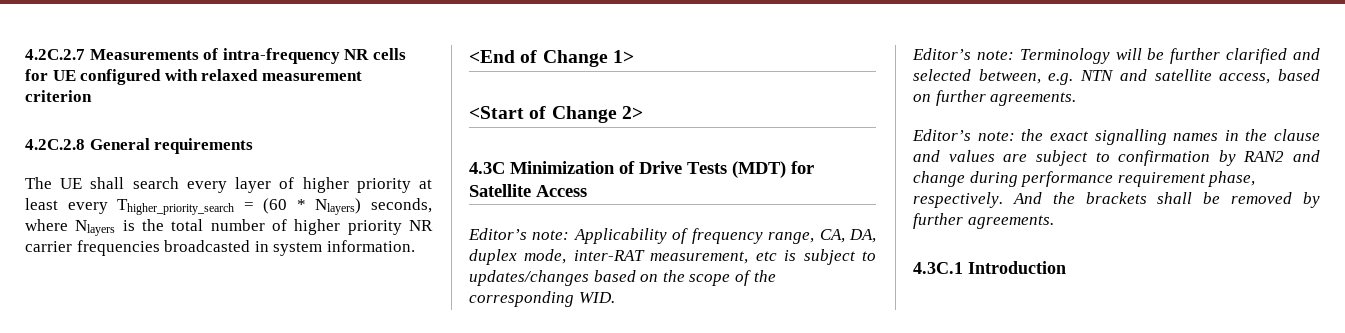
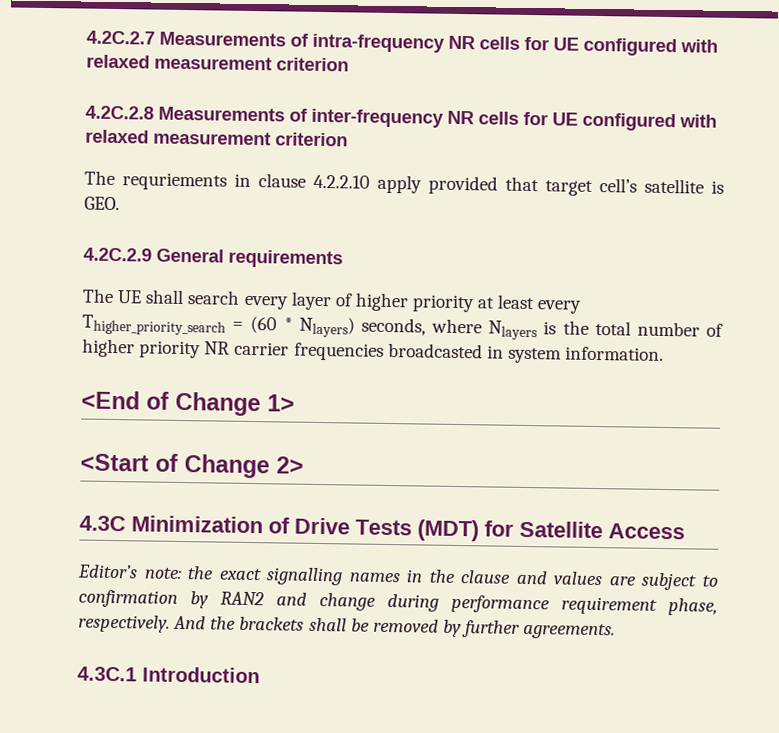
- 4.2C.2.8 General requirements
+ 4.2C.2.8 Measurements of inter-frequency NR cells for UE configured with relaxed measurement criterion
+ The requriements in clause 4.2.2.10 apply provided that target cell’s satellite is GEO.
+ 4.2C.2.9 General requirements
- Editor’s note: Applicability of frequency range, CA, DA, duplex mode, inter-RAT measurement, etc is subject to updates/changes based on the scope of the corresponding WID.
- Editor’s note: Terminology will be further clarified and selected between, e.g. NTN and satellite access, based on further agreements.

